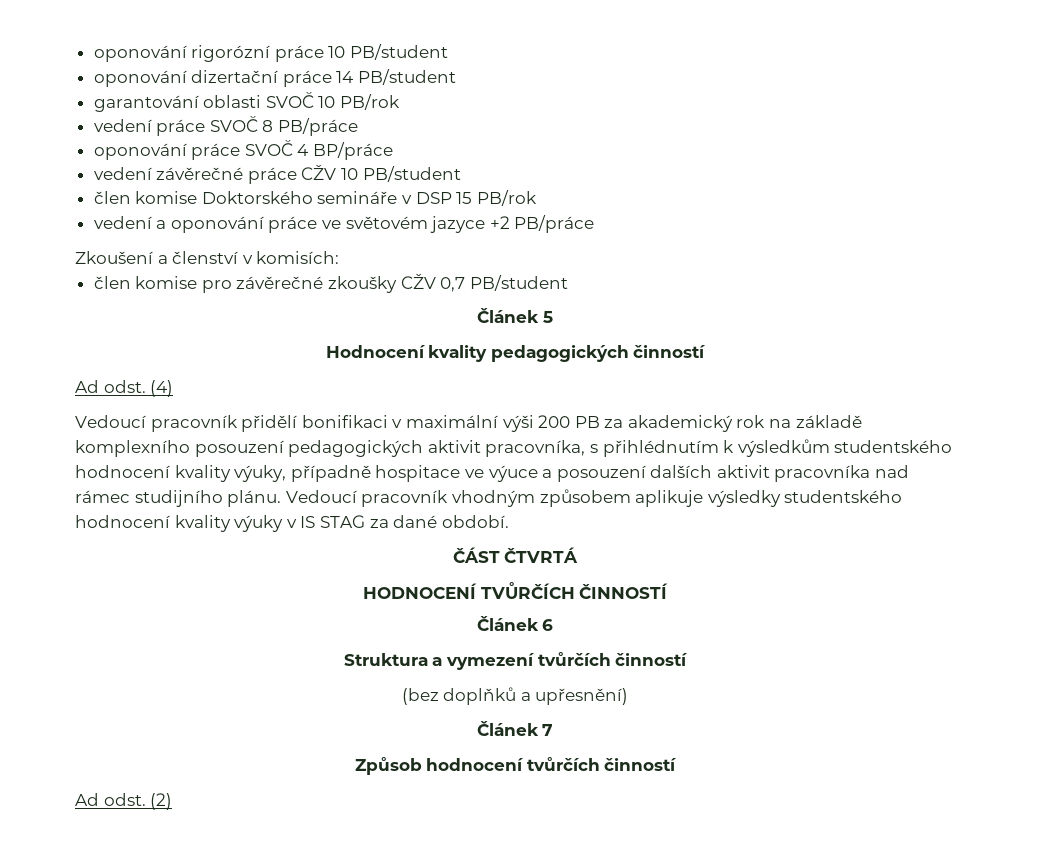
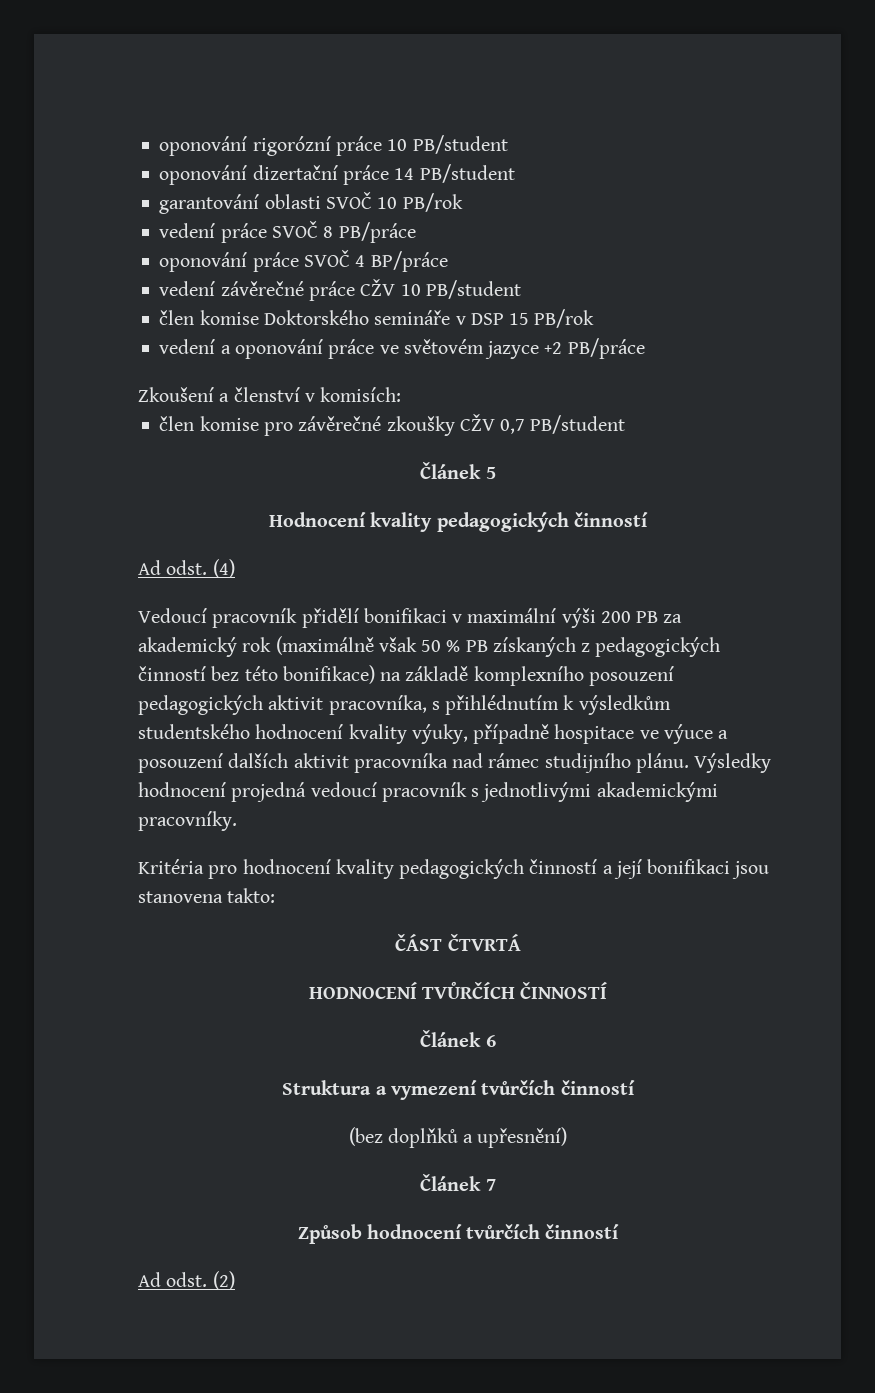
- Vedoucí pracovník přidělí bonifikaci v maximální výši 200 PB za akademický rok na základě komplexního posouzení pedagogických aktivit pracovníka, s přihlédnutím k výsledkům studentského hodnocení kvality výuky, případně hospitace ve výuce a posouzení dalších aktivit pracovníka nad rámec studijního plánu.
+ Vedoucí pracovník přidělí bonifikaci v maximální výši 200 PB za akademický rok (maximálně však 50 % PB získaných z pedagogických činností bez této bonifikace) na základě komplexního posouzení pedagogických aktivit pracovníka, s přihlédnutím k výsledkům studentského hodnocení kvality výuky, případně hospitace ve výuce a posouzení dalších aktivit pracovníka nad rámec studijního plánu.
- Vedoucí pracovník vhodným způsobem aplikuje výsledky studentského hodnocení kvality výuky v IS STAG za dané období.
+ Výsledky hodnocení projedná vedoucí pracovník s jednotlivými akademickými pracovníky.
+ Kritéria pro hodnocení kvality pedagogických činností a její bonifikaci jsou stanovena takto:

